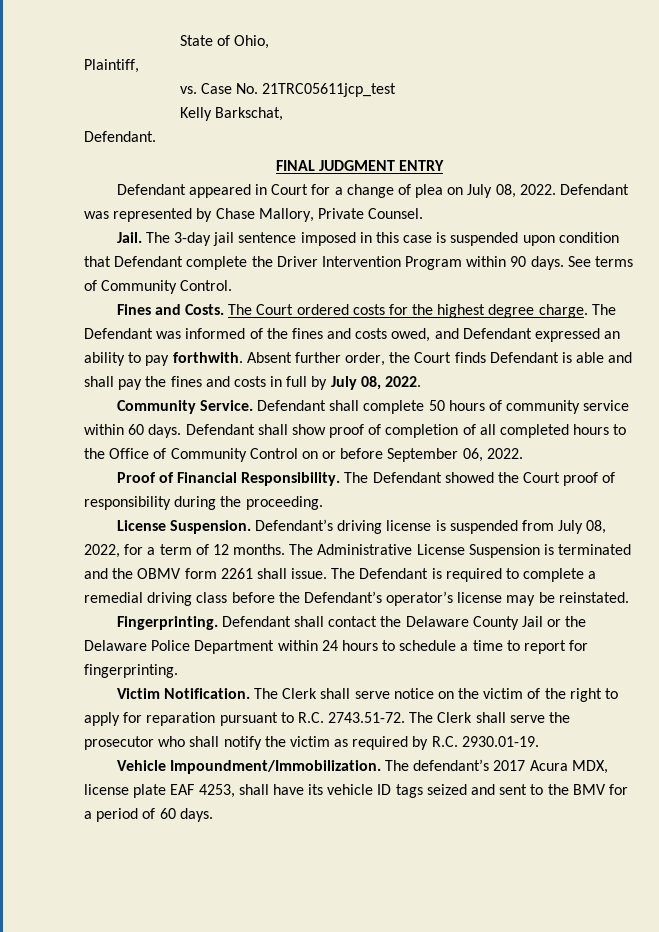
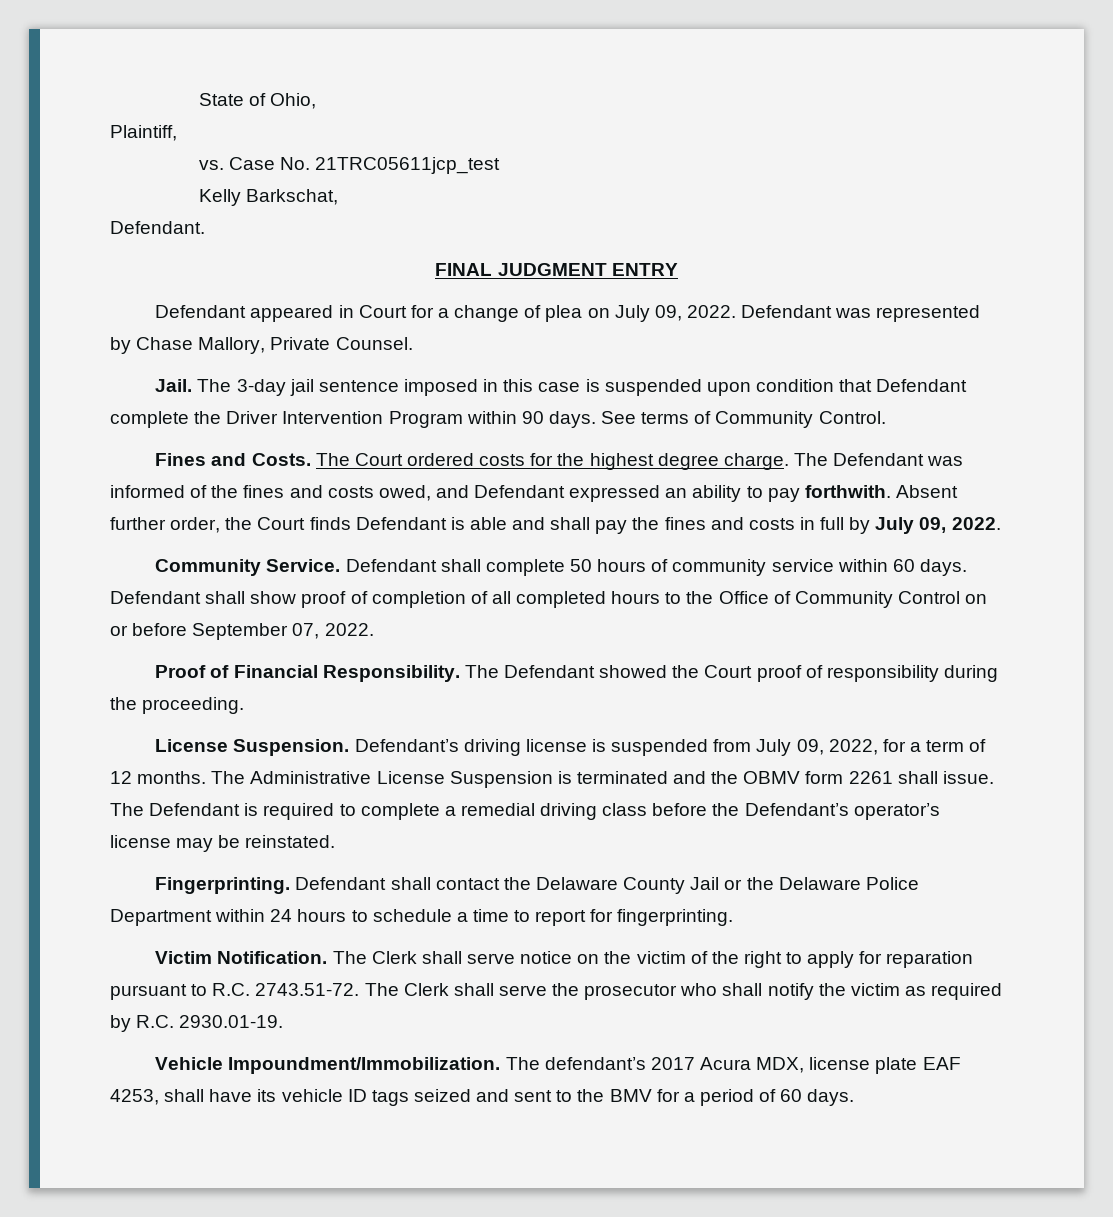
- Defendant appeared in Court for a change of plea on July 08, 2022.
+ Defendant appeared in Court for a change of plea on July 09, 2022.
- Absent further order, the Court finds Defendant is able and shall pay the fines and costs in full by July 08, 2022.
+ Absent further order, the Court finds Defendant is able and shall pay the fines and costs in full by July 09, 2022.
- Defendant shall show proof of completion of all completed hours to the Office of Community Control on or before September 06, 2022.
+ Defendant shall show proof of completion of all completed hours to the Office of Community Control on or before September 07, 2022.
- Defendant’s driving license is suspended from July 08, 2022, for a term of 12 months.
+ Defendant’s driving license is suspended from July 09, 2022, for a term of 12 months.

